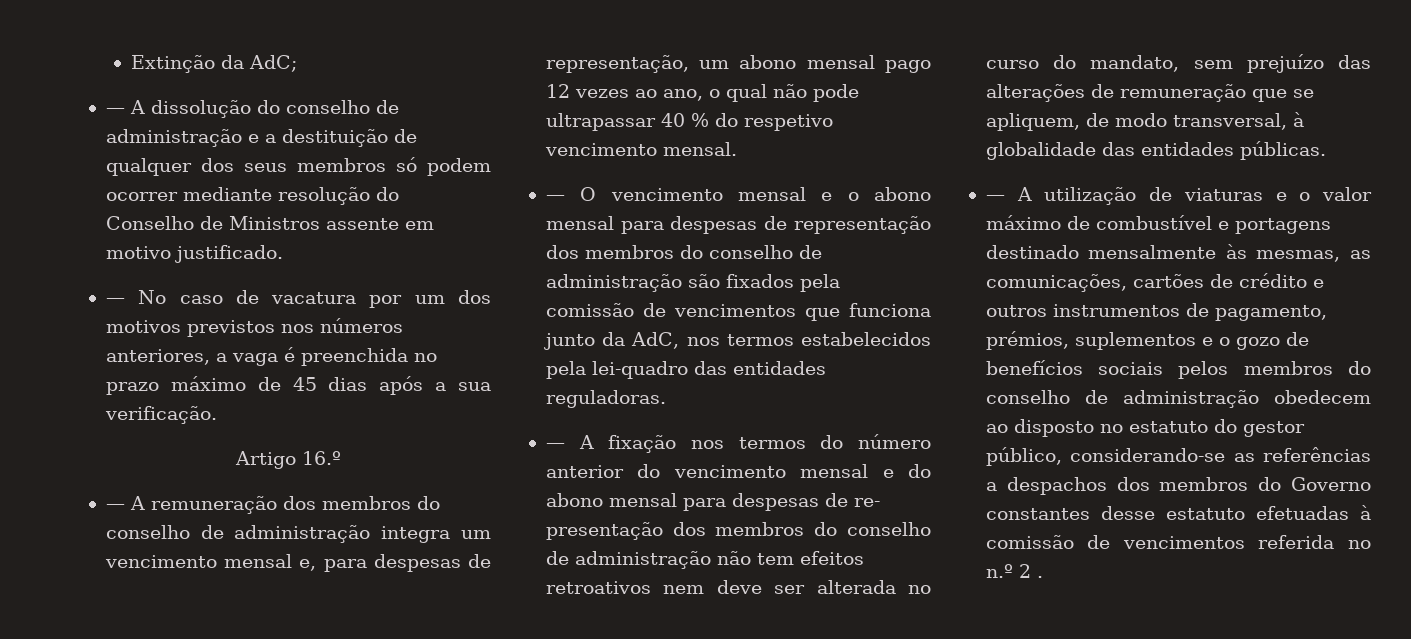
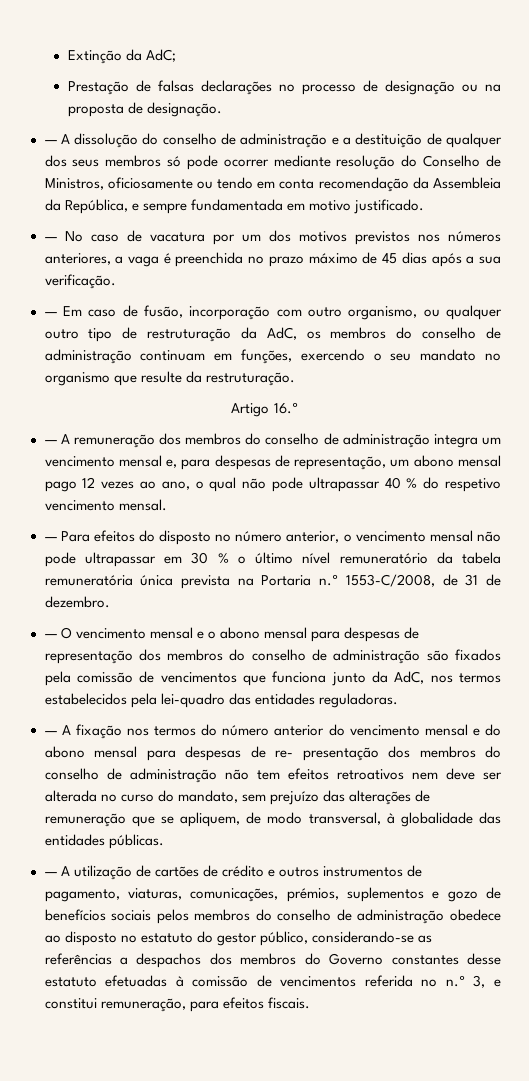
+ Prestação de falsas declarações no processo de designação ou na proposta de designação.
- — A dissolução do conselho de administração e a destituição de qualquer dos seus membros só podem ocorrer mediante resolução do Conselho de Ministros assente em motivo justificado.
+ — A dissolução do conselho de administração e a destituição de qualquer dos seus membros só pode ocorrer mediante resolução do Conselho de Ministros, oficiosamente ou tendo em conta recomendação da Assembleia da República, e sempre fundamentada em motivo justificado.
+ — Em caso de fusão, incorporação com outro organismo, ou qualquer outro tipo de restruturação da AdC, os membros do conselho de administração continuam em funções, exercendo o seu mandato no organismo que resulte da restruturação.
+ — Para efeitos do disposto no número anterior, o vencimento mensal não pode ultrapassar em 30 % o último nível remuneratório da tabela remuneratória única prevista na Portaria n.º 1553-C/2008, de 31 de dezembro.
- — A utilização de viaturas e o valor máximo de combustível e portagens destinado mensalmente às mesmas, as comunicações, cartões de crédito e outros instrumentos de pagamento, prémios, suplementos e o gozo de benefícios sociais pelos membros do conselho de administração obedecem ao disposto no estatuto do gestor público, considerando-se as referências a despachos dos membros do Governo constantes desse estatuto efetuadas à comissão de vencimentos referida no n.º 2 .
+ — A utilização de cartões de crédito e outros instrumentos de pagamento, viaturas, comunicações, prémios, suplementos e gozo de benefícios sociais pelos membros do conselho de administração obedece ao disposto no estatuto do gestor público, considerando-se as referências a despachos dos membros do Governo constantes desse estatuto efetuadas à comissão de vencimentos referida no n.º 3, e constitui remuneração, para efeitos fiscais.

